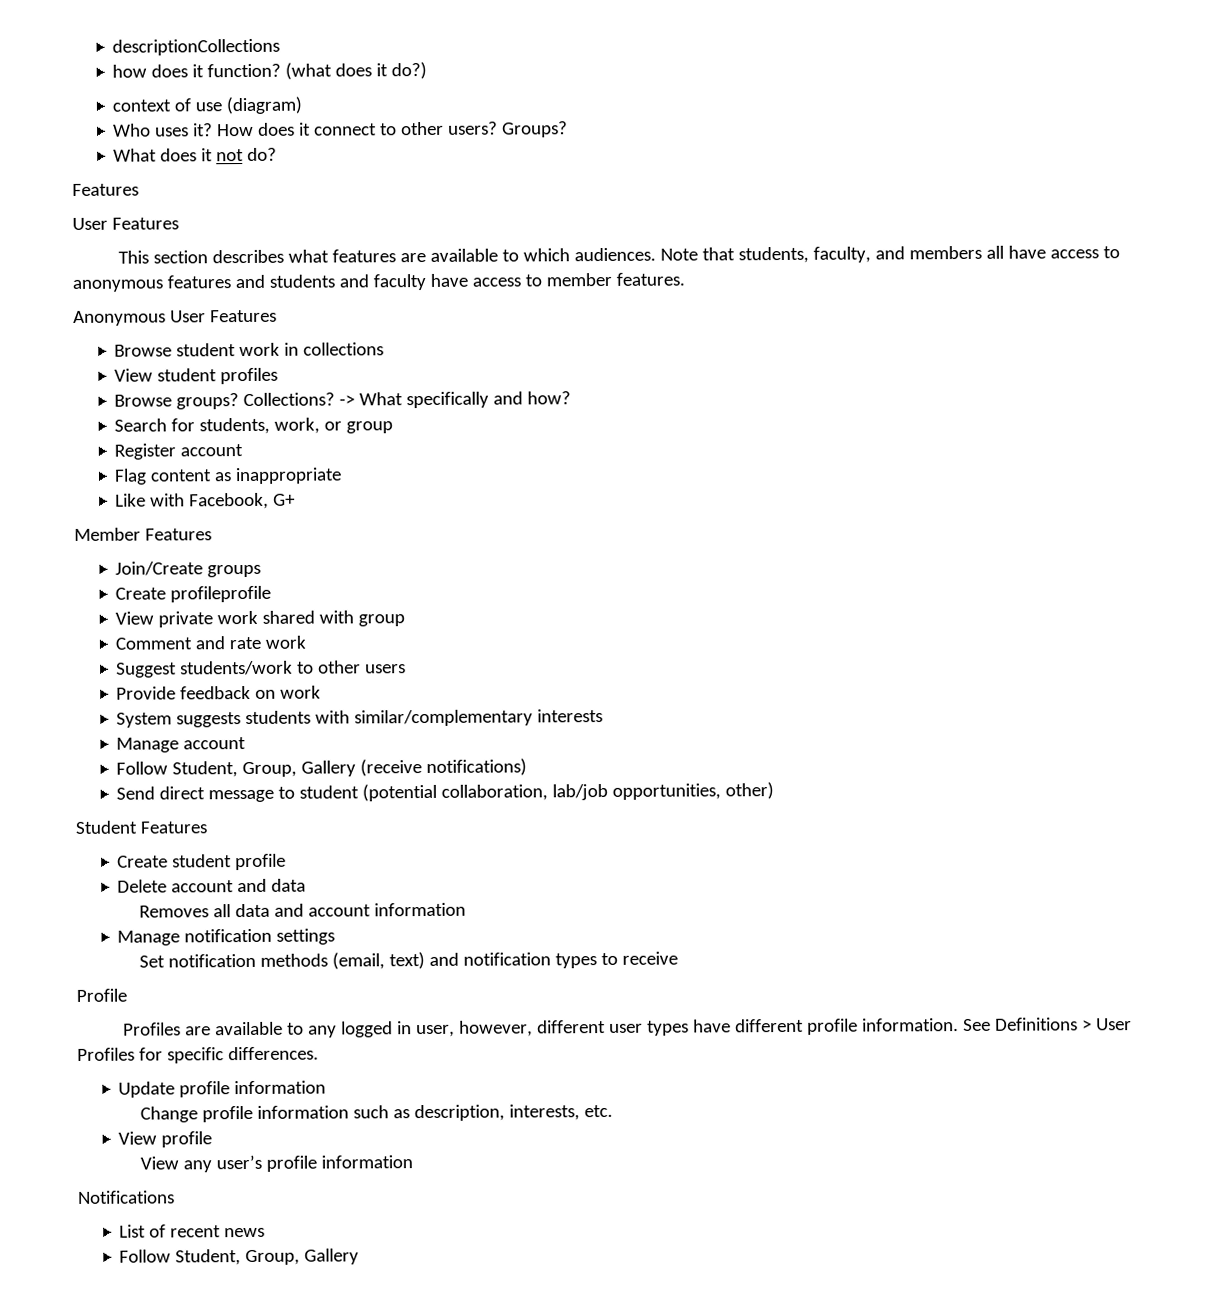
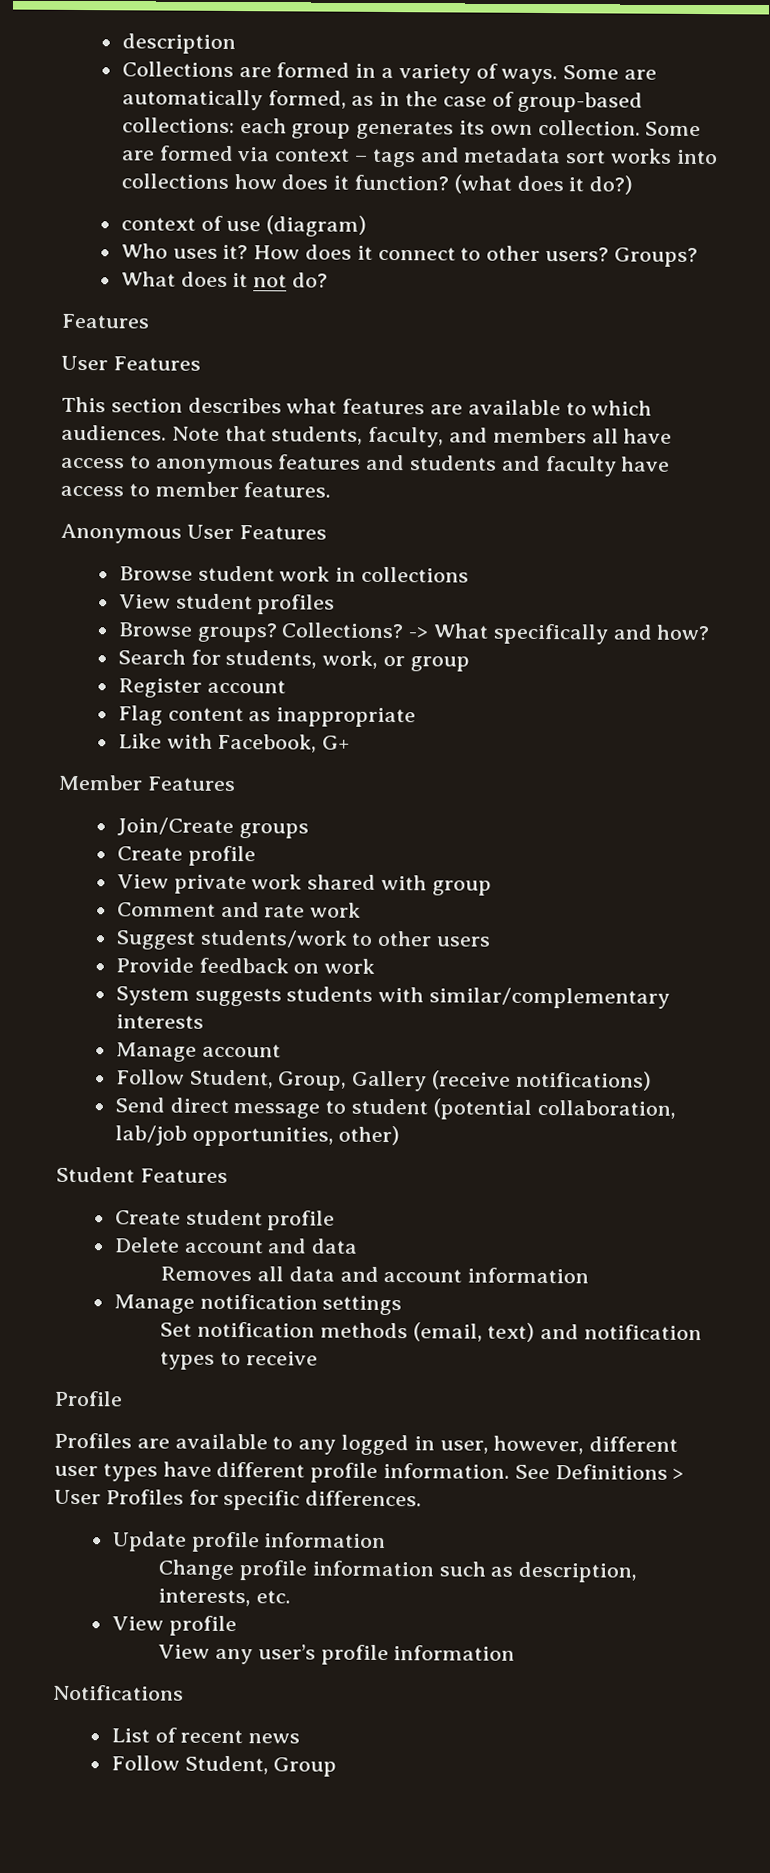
- descriptionCollections
- how does it function?
+ description
+ Collections are formed in a variety of ways. Some are automatically formed, as in the case of group-based collections: each group generates its own collection. Some are formed via context – tags and metadata sort works into collections how does it function?
- Create profileprofile
+ Create profile
  List of recent news
- Follow Student, Group, Gallery
+ Follow Student, Group

